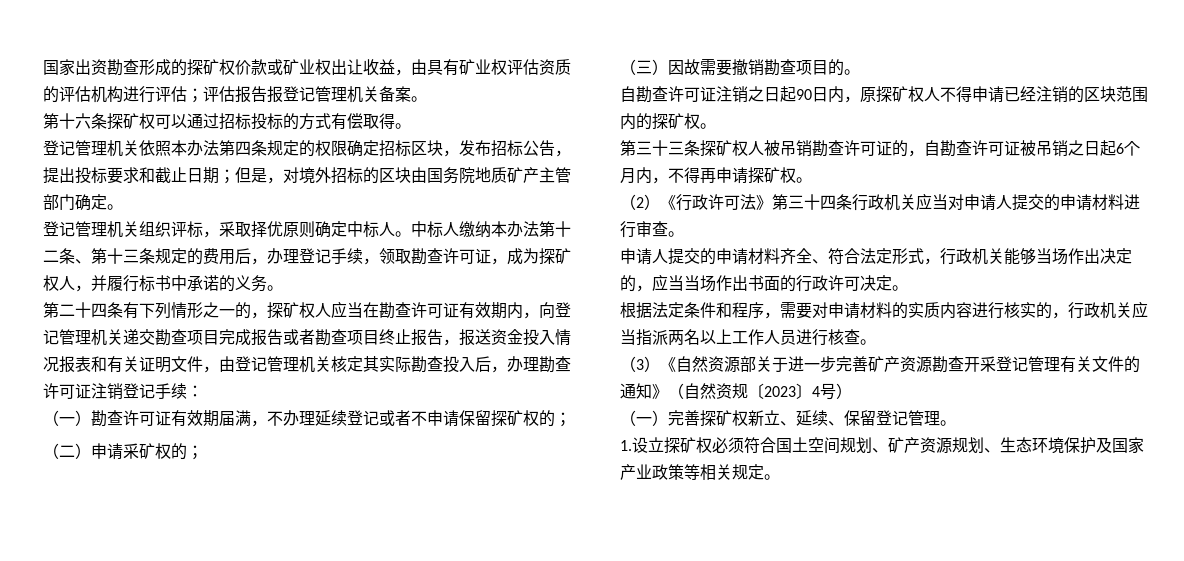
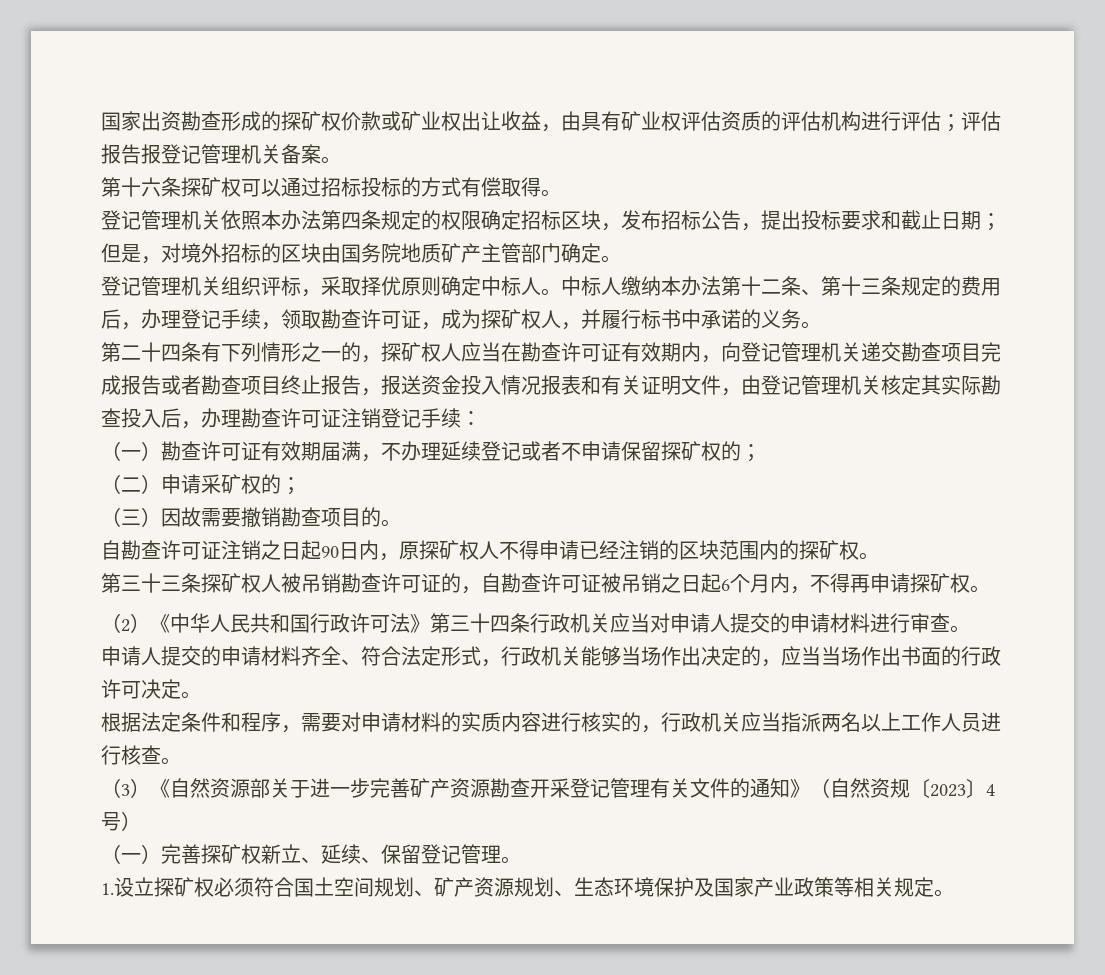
- （2）《行政许可法》第三十四条行政机关应当对申请人提交的申请材料进行审查。
+ （2）《中华人民共和国行政许可法》第三十四条行政机关应当对申请人提交的申请材料进行审查。

